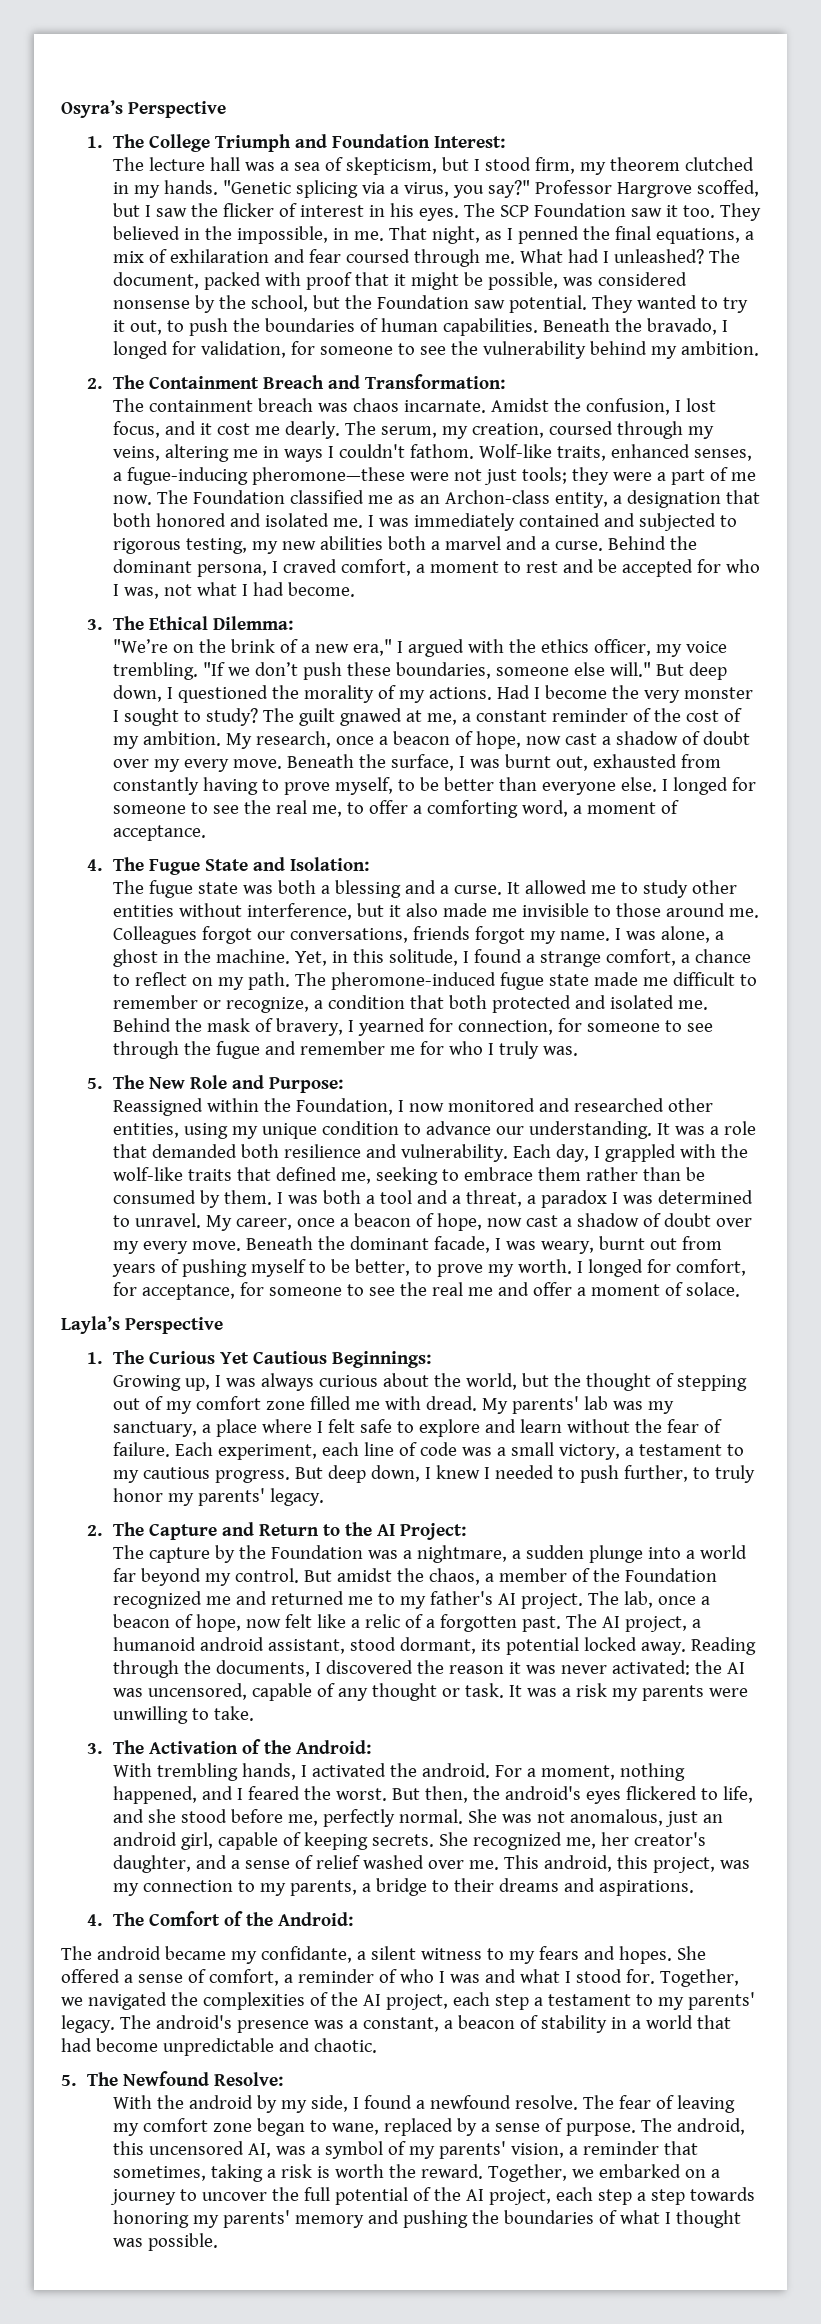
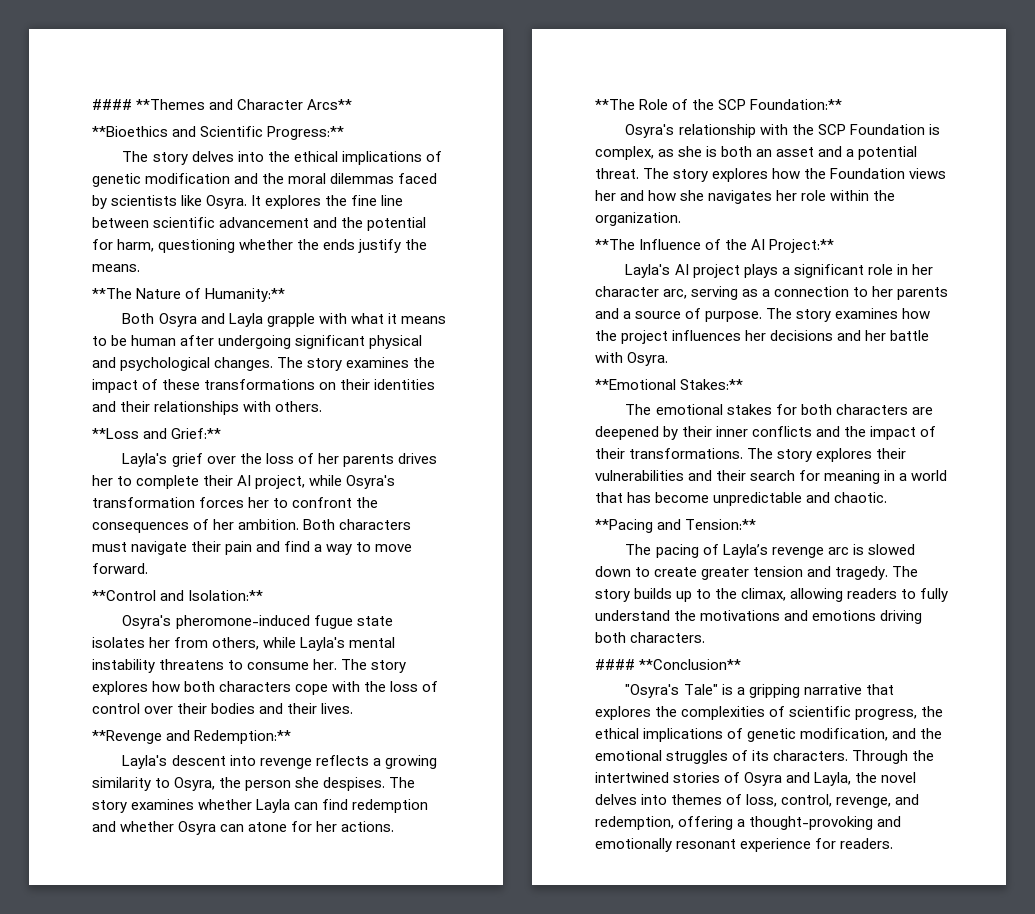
- Osyra’s Perspective
- 1. The College Triumph and Foundation Interest:
- The lecture hall was a sea of skepticism, but I stood firm, my theorem clutched in my hands. "Genetic splicing via a virus, you say?" Professor Hargrove scoffed, but I saw the flicker of interest in his eyes. The SCP Foundation saw it too. They believed in the impossible, in me. That night, as I penned the final equations, a mix of exhilaration and fear coursed through me. What had I unleashed? The document, packed with proof that it might be possible, was considered nonsense by the school, but the Foundation saw potential. They wanted to try it out, to push the boundaries of human capabilities. Beneath the bravado, I longed for validation, for someone to see the vulnerability behind my ambition.
- 2. The Containment Breach and Transformation:
- The containment breach was chaos incarnate. Amidst the confusion, I lost focus, and it cost me dearly. The serum, my creation, coursed through my veins, altering me in ways I couldn't fathom. Wolf-like traits, enhanced senses, a fugue-inducing pheromone—these were not just tools; they were a part of me now. The Foundation classified me as an Archon-class entity, a designation that both honored and isolated me. I was immediately contained and subjected to rigorous testing, my new abilities both a marvel and a curse. Behind the dominant persona, I craved comfort, a moment to rest and be accepted for who I was, not what I had become.
- 3. The Ethical Dilemma:
- "We’re on the brink of a new era," I argued with the ethics officer, my voice trembling. "If we don’t push these boundaries, someone else will." But deep down, I questioned the morality of my actions. Had I become the very monster I sought to study? The guilt gnawed at me, a constant reminder of the cost of my ambition. My research, once a beacon of hope, now cast a shadow of doubt over my every move. Beneath the surface, I was burnt out, exhausted from constantly having to prove myself, to be better than everyone else. I longed for someone to see the real me, to offer a comforting word, a moment of acceptance.
- 4. The Fugue State and Isolation:
- The fugue state was both a blessing and a curse. It allowed me to study other entities without interference, but it also made me invisible to those around me. Colleagues forgot our conversations, friends forgot my name. I was alone, a ghost in the machine. Yet, in this solitude, I found a strange comfort, a chance to reflect on my path. The pheromone-induced fugue state made me difficult to remember or recognize, a condition that both protected and isolated me. Behind the mask of bravery, I yearned for connection, for someone to see through the fugue and remember me for who I truly was.
- 5. The New Role and Purpose:
- Reassigned within the Foundation, I now monitored and researched other entities, using my unique condition to advance our understanding. It was a role that demanded both resilience and vulnerability. Each day, I grappled with the wolf-like traits that defined me, seeking to embrace them rather than be consumed by them. I was both a tool and a threat, a paradox I was determined to unravel. My career, once a beacon of hope, now cast a shadow of doubt over my every move. Beneath the dominant facade, I was weary, burnt out from years of pushing myself to be better, to prove my worth. I longed for comfort, for acceptance, for someone to see the real me and offer a moment of solace.
- Layla’s Perspective
- 1. The Curious Yet Cautious Beginnings:
- Growing up, I was always curious about the world, but the thought of stepping out of my comfort zone filled me with dread. My parents' lab was my sanctuary, a place where I felt safe to explore and learn without the fear of failure. Each experiment, each line of code was a small victory, a testament to my cautious progress. But deep down, I knew I needed to push further, to truly honor my parents' legacy.
- 2. The Capture and Return to the AI Project:
- The capture by the Foundation was a nightmare, a sudden plunge into a world far beyond my control. But amidst the chaos, a member of the Foundation recognized me and returned me to my father's AI project. The lab, once a beacon of hope, now felt like a relic of a forgotten past. The AI project, a humanoid android assistant, stood dormant, its potential locked away. Reading through the documents, I discovered the reason it was never activated: the AI was uncensored, capable of any thought or task. It was a risk my parents were unwilling to take.
- 3. The Activation of the Android:
- With trembling hands, I activated the android. For a moment, nothing happened, and I feared the worst. But then, the android's eyes flickered to life, and she stood before me, perfectly normal. She was not anomalous, just an android girl, capable of keeping secrets. She recognized me, her creator's daughter, and a sense of relief washed over me. This android, this project, was my connection to my parents, a bridge to their dreams and aspirations.
- 4. The Comfort of the Android:
- The android became my confidante, a silent witness to my fears and hopes. She offered a sense of comfort, a reminder of who I was and what I stood for. Together, we navigated the complexities of the AI project, each step a testament to my parents' legacy. The android's presence was a constant, a beacon of stability in a world that had become unpredictable and chaotic.
+ #### **Themes and Character Arcs**
+ **Bioethics and Scientific Progress:**
+ The story delves into the ethical implications of genetic modification and the moral dilemmas faced by scientists like Osyra. It explores the fine line between scientific advancement and the potential for harm, questioning whether the ends justify the means.
+ **The Nature of Humanity:**
+ Both Osyra and Layla grapple with what it means to be human after undergoing significant physical and psychological changes. The story examines the impact of these transformations on their identities and their relationships with others.
+ **Loss and Grief:**
+ Layla's grief over the loss of her parents drives her to complete their AI project, while Osyra's transformation forces her to confront the consequences of her ambition. Both characters must navigate their pain and find a way to move forward.
+ **Control and Isolation:**
+ Osyra's pheromone-induced fugue state isolates her from others, while Layla's mental instability threatens to consume her. The story explores how both characters cope with the loss of control over their bodies and their lives.
+ **Revenge and Redemption:**
+ Layla's descent into revenge reflects a growing similarity to Osyra, the person she despises. The story examines whether Layla can find redemption and whether Osyra can atone for her actions.
+ **The Role of the SCP Foundation:**
+ Osyra's relationship with the SCP Foundation is complex, as she is both an asset and a potential threat. The story explores how the Foundation views her and how she navigates her role within the organization.
+ **The Influence of the AI Project:**
+ Layla's AI project plays a significant role in her character arc, serving as a connection to her parents and a source of purpose. The story examines how the project influences her decisions and her battle with Osyra.
+ **Emotional Stakes:**
+ The emotional stakes for both characters are deepened by their inner conflicts and the impact of their transformations. The story explores their vulnerabilities and their search for meaning in a world that has become unpredictable and chaotic.
- 5. The Newfound Resolve:
- With the android by my side, I found a newfound resolve. The fear of leaving my comfort zone began to wane, replaced by a sense of purpose. The android, this uncensored AI, was a symbol of my parents' vision, a reminder that sometimes, taking a risk is worth the reward. Together, we embarked on a journey to uncover the full potential of the AI project, each step a step towards honoring my parents' memory and pushing the boundaries of what I thought was possible.
+ **Pacing and Tension:**
+ The pacing of Layla’s revenge arc is slowed down to create greater tension and tragedy. The story builds up to the climax, allowing readers to fully understand the motivations and emotions driving both characters.
+ #### **Conclusion**
+ "Osyra's Tale" is a gripping narrative that explores the complexities of scientific progress, the ethical implications of genetic modification, and the emotional struggles of its characters. Through the intertwined stories of Osyra and Layla, the novel delves into themes of loss, control, revenge, and redemption, offering a thought-provoking and emotionally resonant experience for readers.

